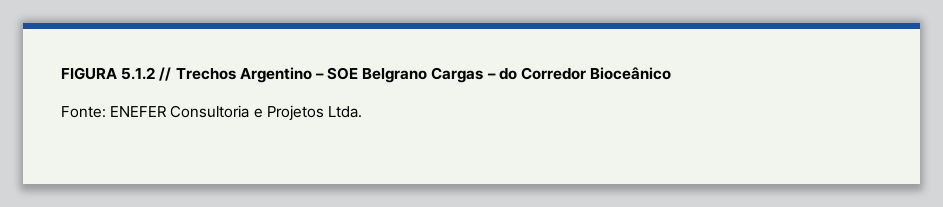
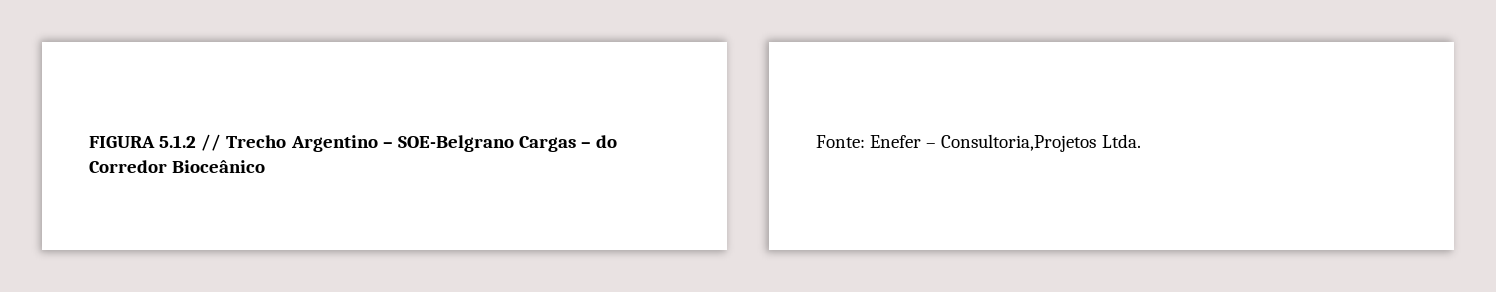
- FIGURA 5.1.2 // Trechos Argentino – SOE Belgrano Cargas – do Corredor Bioceânico
+ FIGURA 5.1.2 // Trecho Argentino – SOE-Belgrano Cargas – do Corredor Bioceânico
- Fonte: ENEFER Consultoria e Projetos Ltda.
+ Fonte: Enefer – Consultoria,Projetos Ltda.

